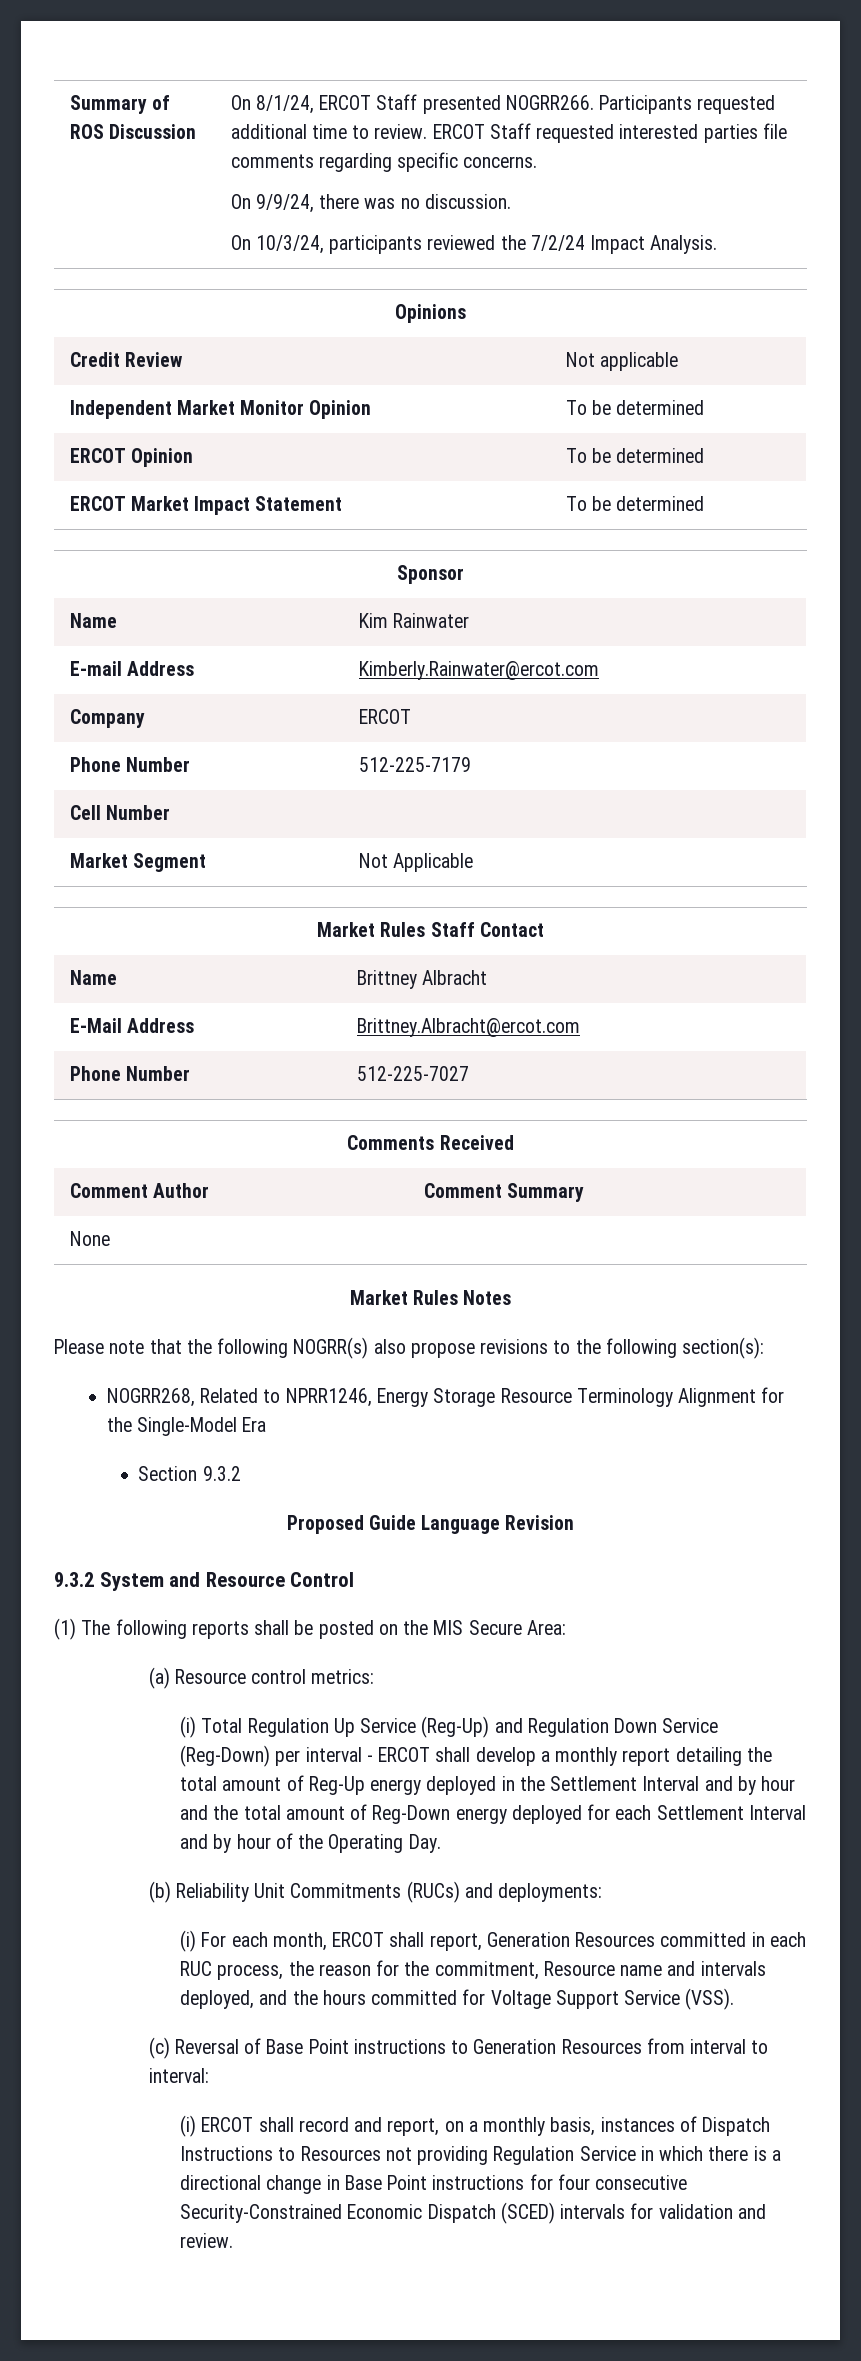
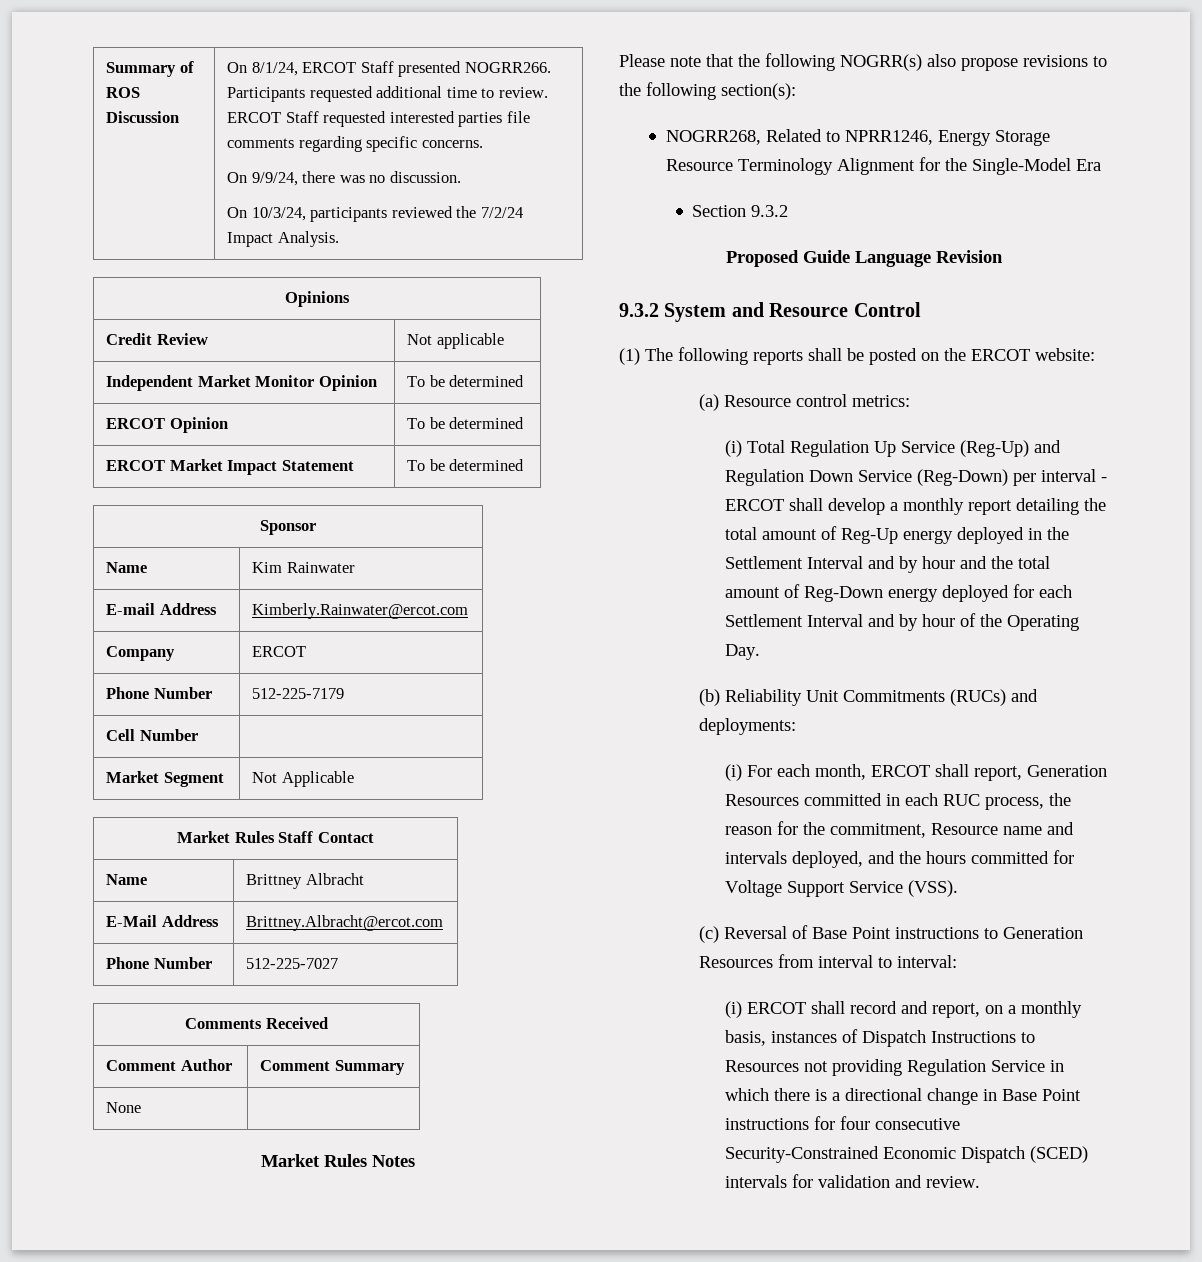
- (1) The following reports shall be posted on the MIS Secure Area:
+ (1) The following reports shall be posted on the ERCOT website:

